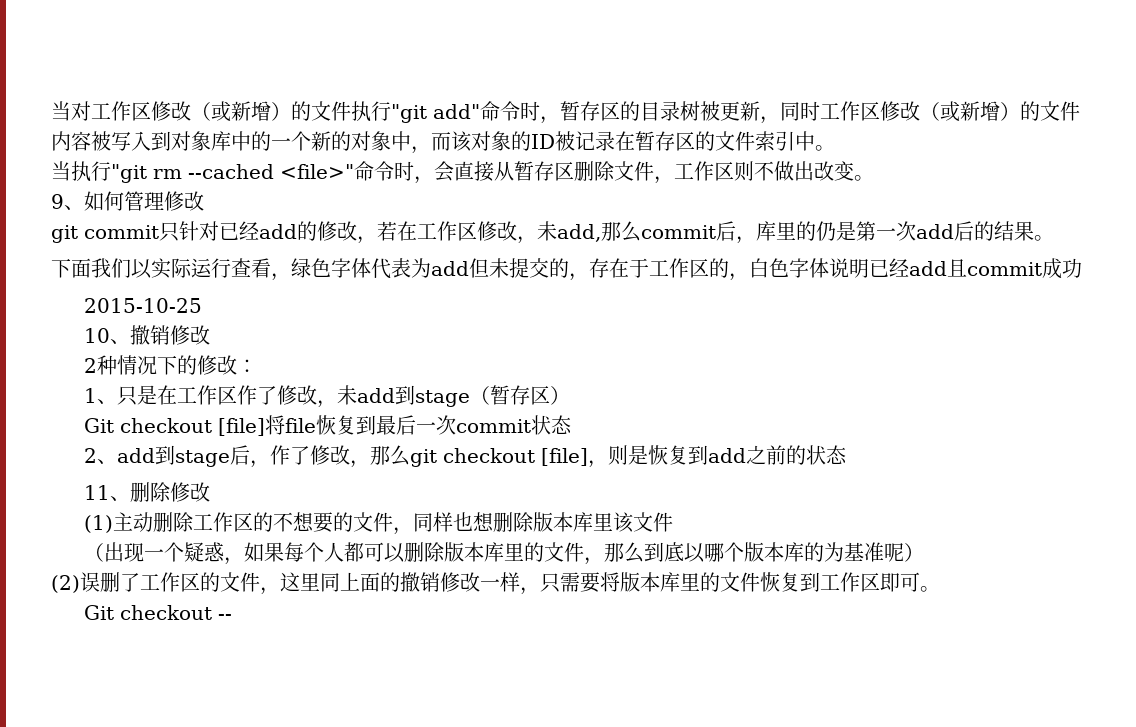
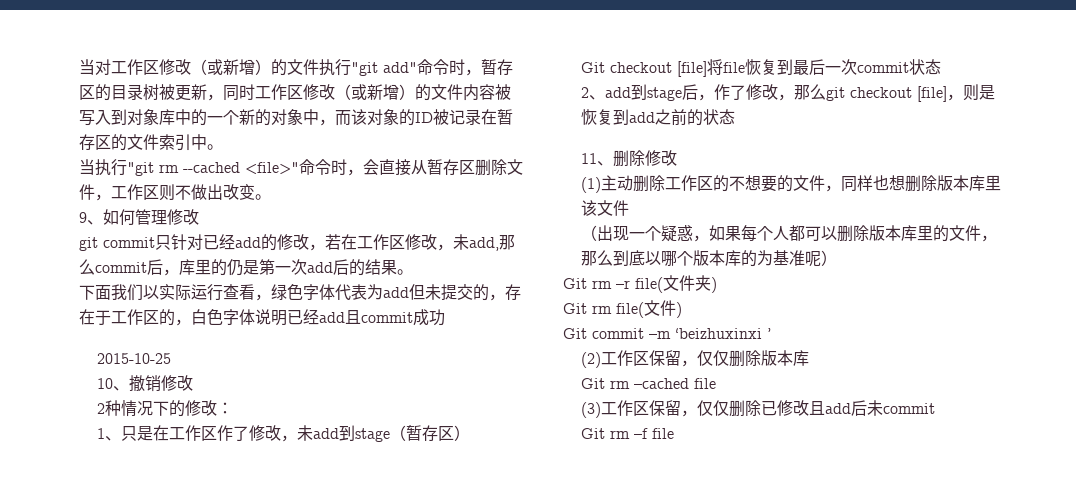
- (2)误删了工作区的文件，这里同上面的撤销修改一样，只需要将版本库里的文件恢复到工作区即可。
- Git checkout --
+ Git rm –r file(文件夹)
+ Git rm file(文件)
+ Git commit –m ‘beizhuxinxi ’
+ (2)工作区保留，仅仅删除版本库
+ Git rm –cached file
+ (3)工作区保留，仅仅删除已修改且add后未commit
+ Git rm –f file

